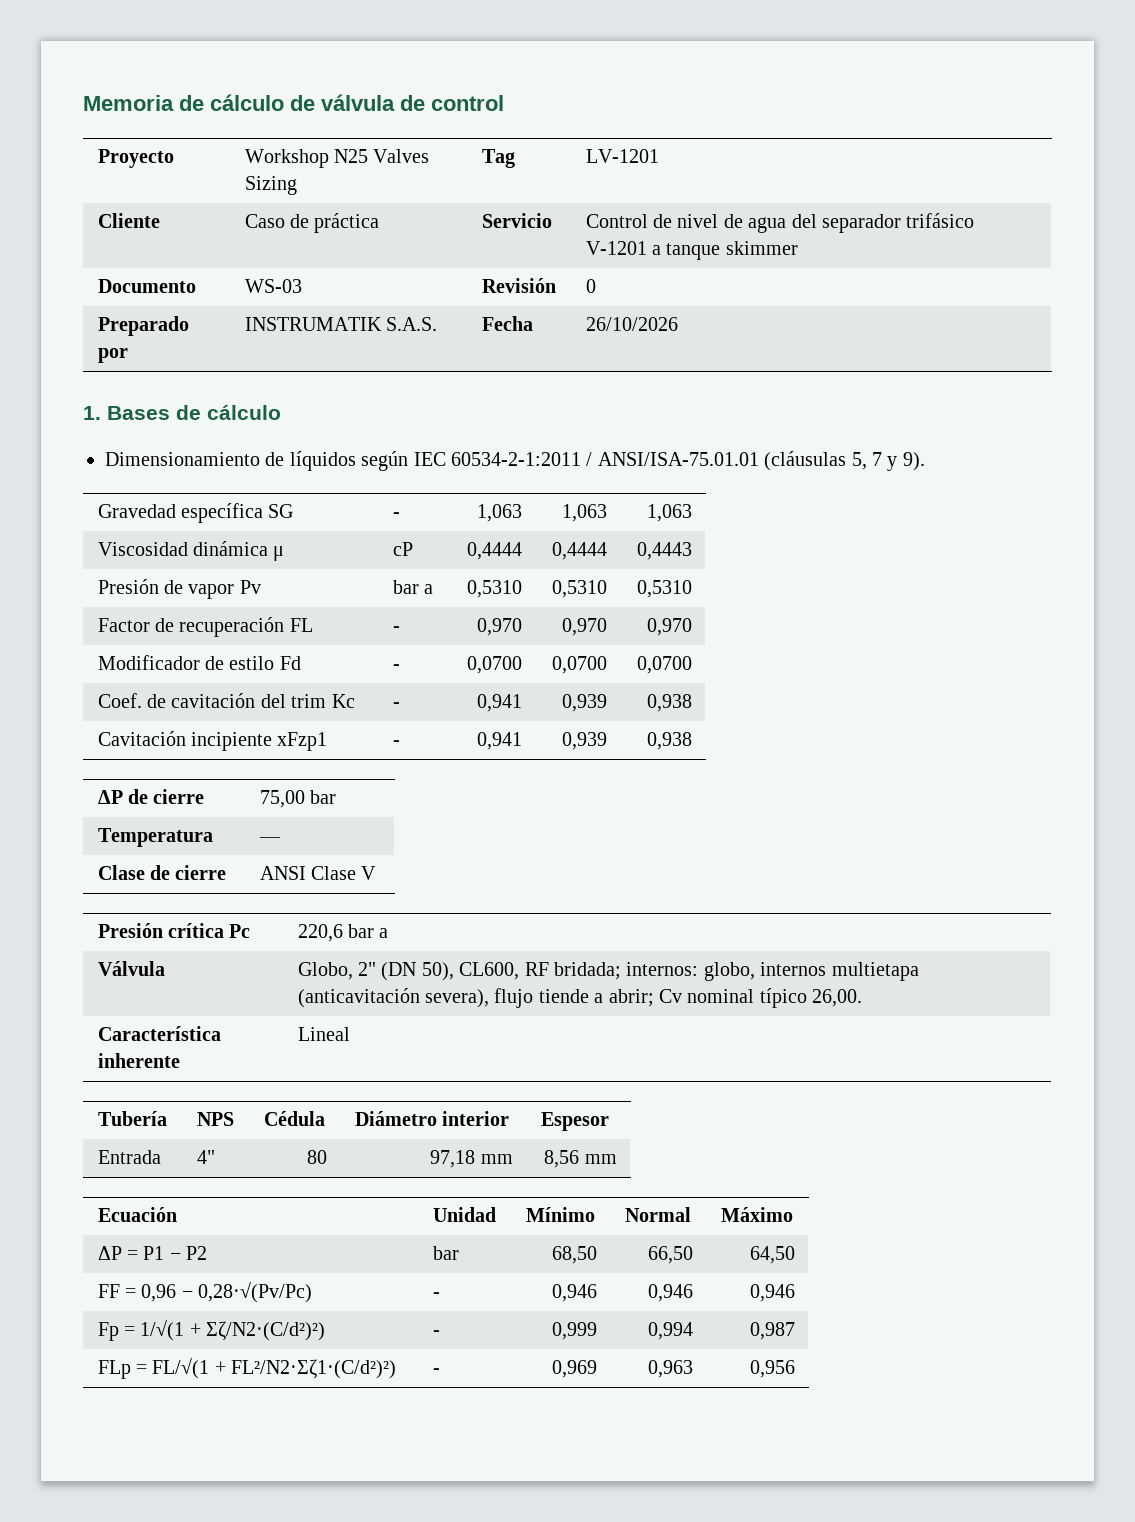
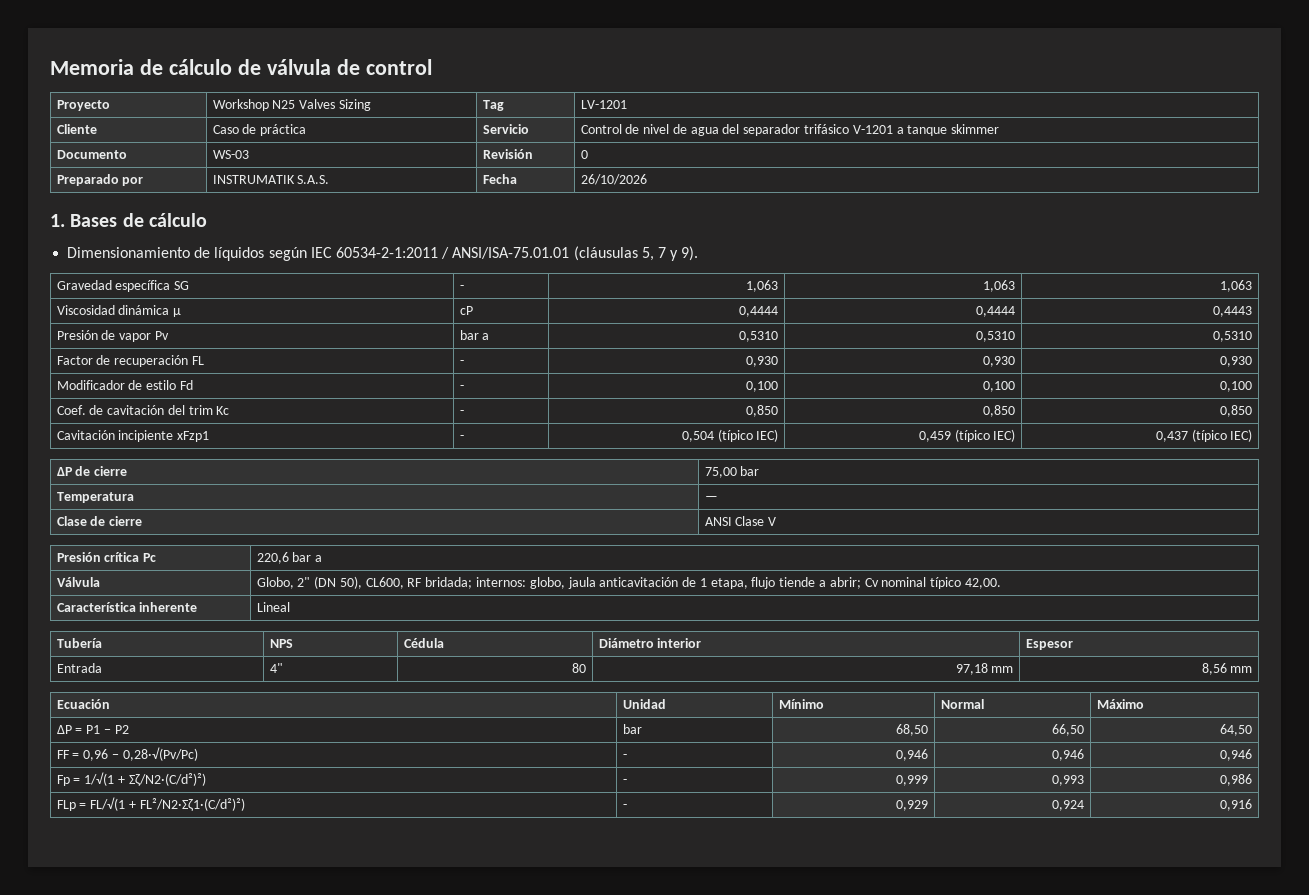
- Factor de recuperación FL | - | 0,970 | 0,970 | 0,970
+ Factor de recuperación FL | - | 0,930 | 0,930 | 0,930
- Modificador de estilo Fd | - | 0,0700 | 0,0700 | 0,0700
+ Modificador de estilo Fd | - | 0,100 | 0,100 | 0,100
- Coef. de cavitación del trim Kc | - | 0,941 | 0,939 | 0,938
+ Coef. de cavitación del trim Kc | - | 0,850 | 0,850 | 0,850
- Cavitación incipiente xFzp1 | - | 0,941 | 0,939 | 0,938
+ Cavitación incipiente xFzp1 | - | 0,504 (típico IEC) | 0,459 (típico IEC) | 0,437 (típico IEC)
- Válvula | Globo, 2" (DN 50), CL600, RF bridada; internos: globo, internos multietapa (anticavitación severa), flujo tiende a abrir; Cv nominal típico 26,00.
+ Válvula | Globo, 2" (DN 50), CL600, RF bridada; internos: globo, jaula anticavitación de 1 etapa, flujo tiende a abrir; Cv nominal típico 42,00.
- Fp = 1/√(1 + Σζ/N2·(C/d²)²) | - | 0,999 | 0,994 | 0,987
+ Fp = 1/√(1 + Σζ/N2·(C/d²)²) | - | 0,999 | 0,993 | 0,986
- FLp = FL/√(1 + FL²/N2·Σζ1·(C/d²)²) | - | 0,969 | 0,963 | 0,956
+ FLp = FL/√(1 + FL²/N2·Σζ1·(C/d²)²) | - | 0,929 | 0,924 | 0,916

